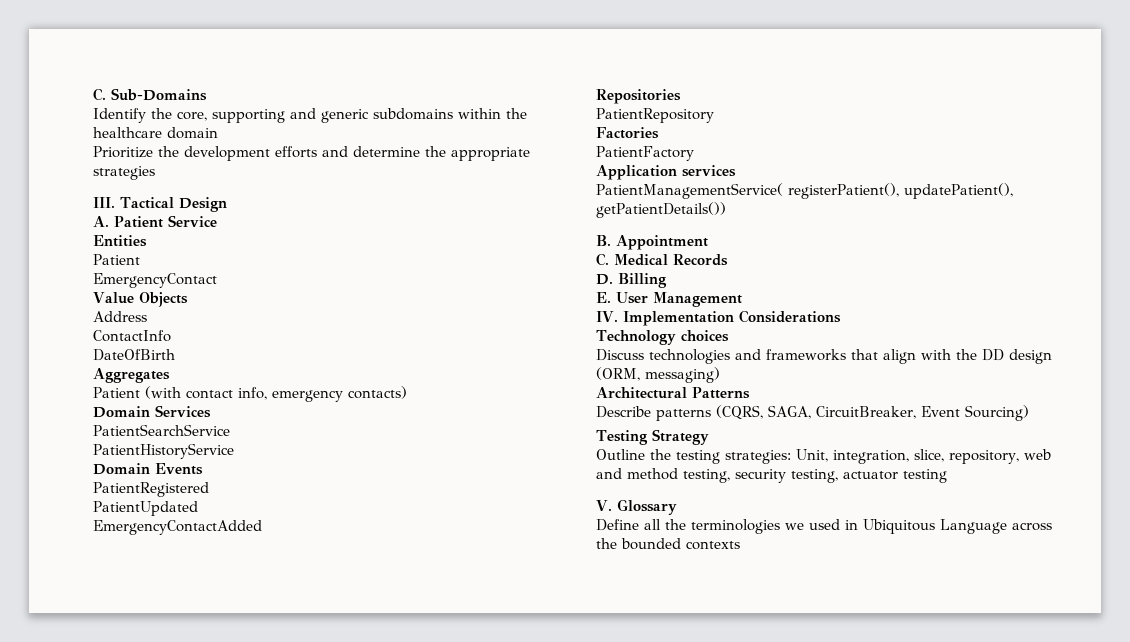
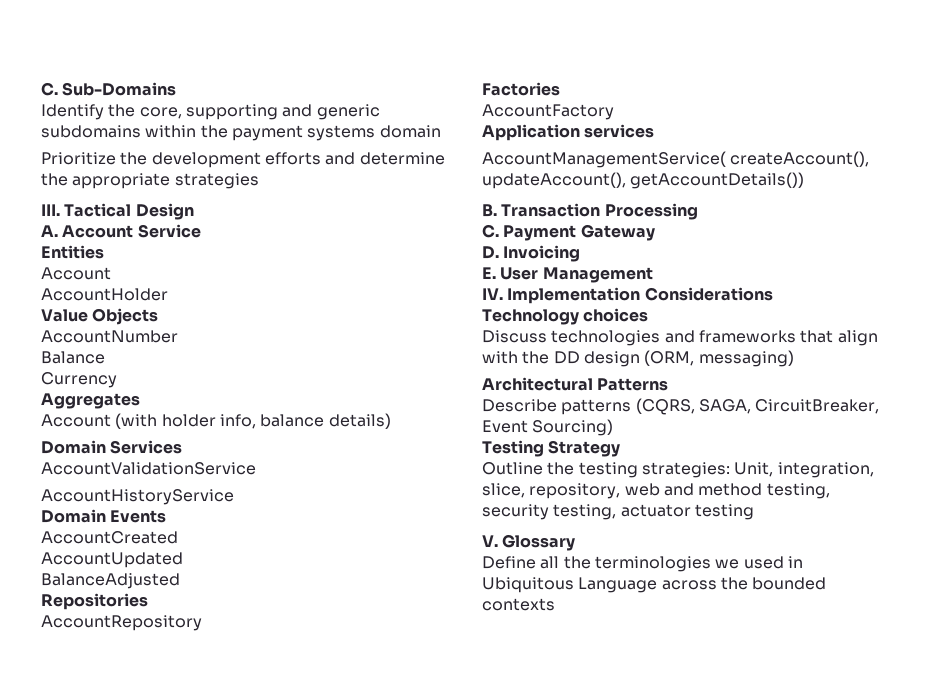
- Identify the core, supporting and generic subdomains within the healthcare domain
+ Identify the core, supporting and generic subdomains within the payment systems domain
- A. Patient Service
+ A. Account Service
  Entities
- Patient
- EmergencyContact
+ Account
+ AccountHolder
- Address
- ContactInfo
- DateOfBirth
+ AccountNumber
+ Balance
+ Currency
  Aggregates
- Patient (with contact info, emergency contacts)
+ Account (with holder info, balance details)
- PatientSearchService
- PatientHistoryService
+ AccountValidationService
+ AccountHistoryService
- PatientRegistered
- PatientUpdated
- EmergencyContactAdded
+ AccountCreated
+ AccountUpdated
+ BalanceAdjusted
- PatientRepository
+ AccountRepository
- PatientFactory
+ AccountFactory
- PatientManagementService( registerPatient(), updatePatient(), getPatientDetails())
+ AccountManagementService( createAccount(), updateAccount(), getAccountDetails())
- B. Appointment
- C. Medical Records
+ B. Transaction Processing
+ C. Payment Gateway
- D. Billing
+ D. Invoicing

